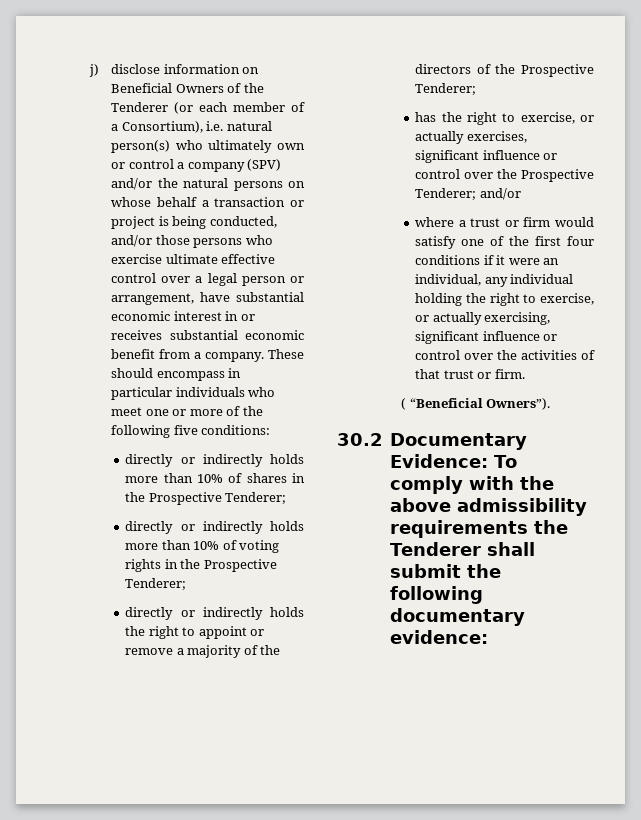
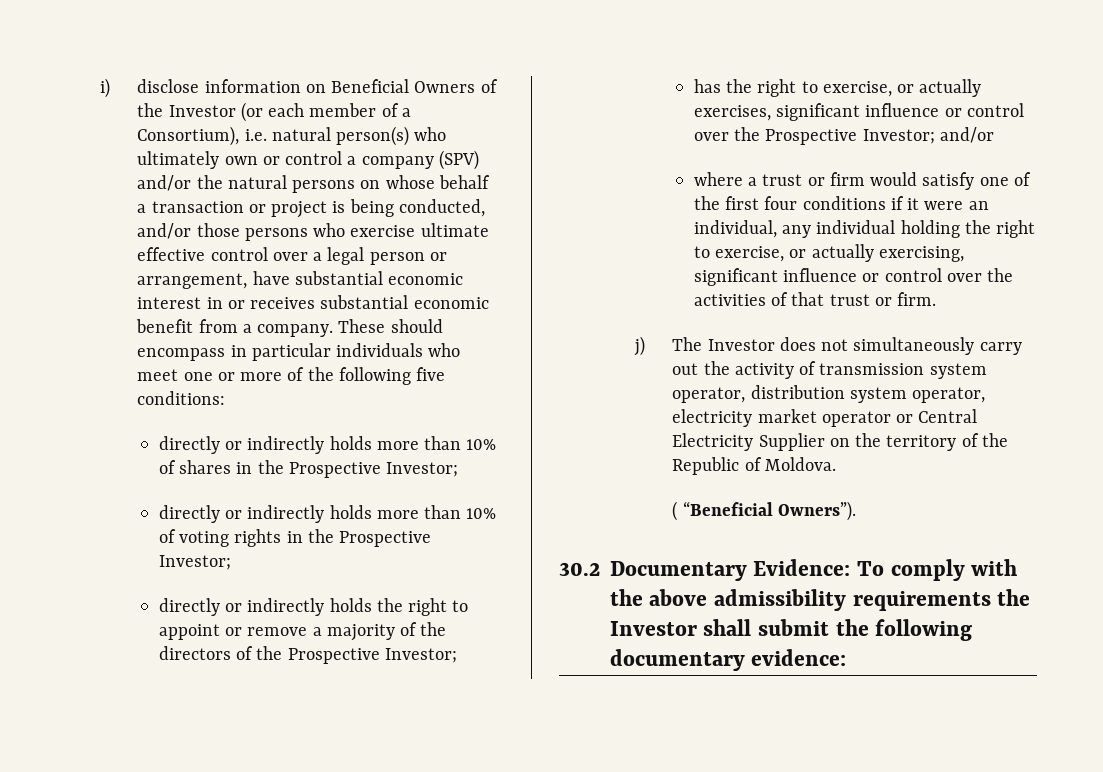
- j) disclose information on Beneficial Owners of the Tenderer (or each member of a Consortium), i.e. natural person(s) who ultimately own or control a company (SPV) and/or the natural persons on whose behalf a transaction or project is being conducted, and/or those persons who exercise ultimate effective control over a legal person or arrangement, have substantial economic interest in or receives substantial economic benefit from a company.
+ i) disclose information on Beneficial Owners of the Investor (or each member of a Consortium), i.e. natural person(s) who ultimately own or control a company (SPV) and/or the natural persons on whose behalf a transaction or project is being conducted, and/or those persons who exercise ultimate effective control over a legal person or arrangement, have substantial economic interest in or receives substantial economic benefit from a company.
- directly or indirectly holds more than 10% of shares in the Prospective Tenderer;
+ directly or indirectly holds more than 10% of shares in the Prospective Investor;
- directly or indirectly holds more than 10% of voting rights in the Prospective Tenderer;
+ directly or indirectly holds more than 10% of voting rights in the Prospective Investor;
- directly or indirectly holds the right to appoint or remove a majority of the directors of the Prospective Tenderer;
+ directly or indirectly holds the right to appoint or remove a majority of the directors of the Prospective Investor;
- has the right to exercise, or actually exercises, significant influence or control over the Prospective Tenderer; and/or
+ has the right to exercise, or actually exercises, significant influence or control over the Prospective Investor; and/or
+ j) The Investor does not simultaneously carry out the activity of transmission system operator, distribution system operator, electricity market operator or Central Electricity Supplier on the territory of the Republic of Moldova.
- 30.2 Documentary Evidence: To comply with the above admissibility requirements the Tenderer shall submit the following documentary evidence:
+ 30.2 Documentary Evidence: To comply with the above admissibility requirements the Investor shall submit the following documentary evidence:

